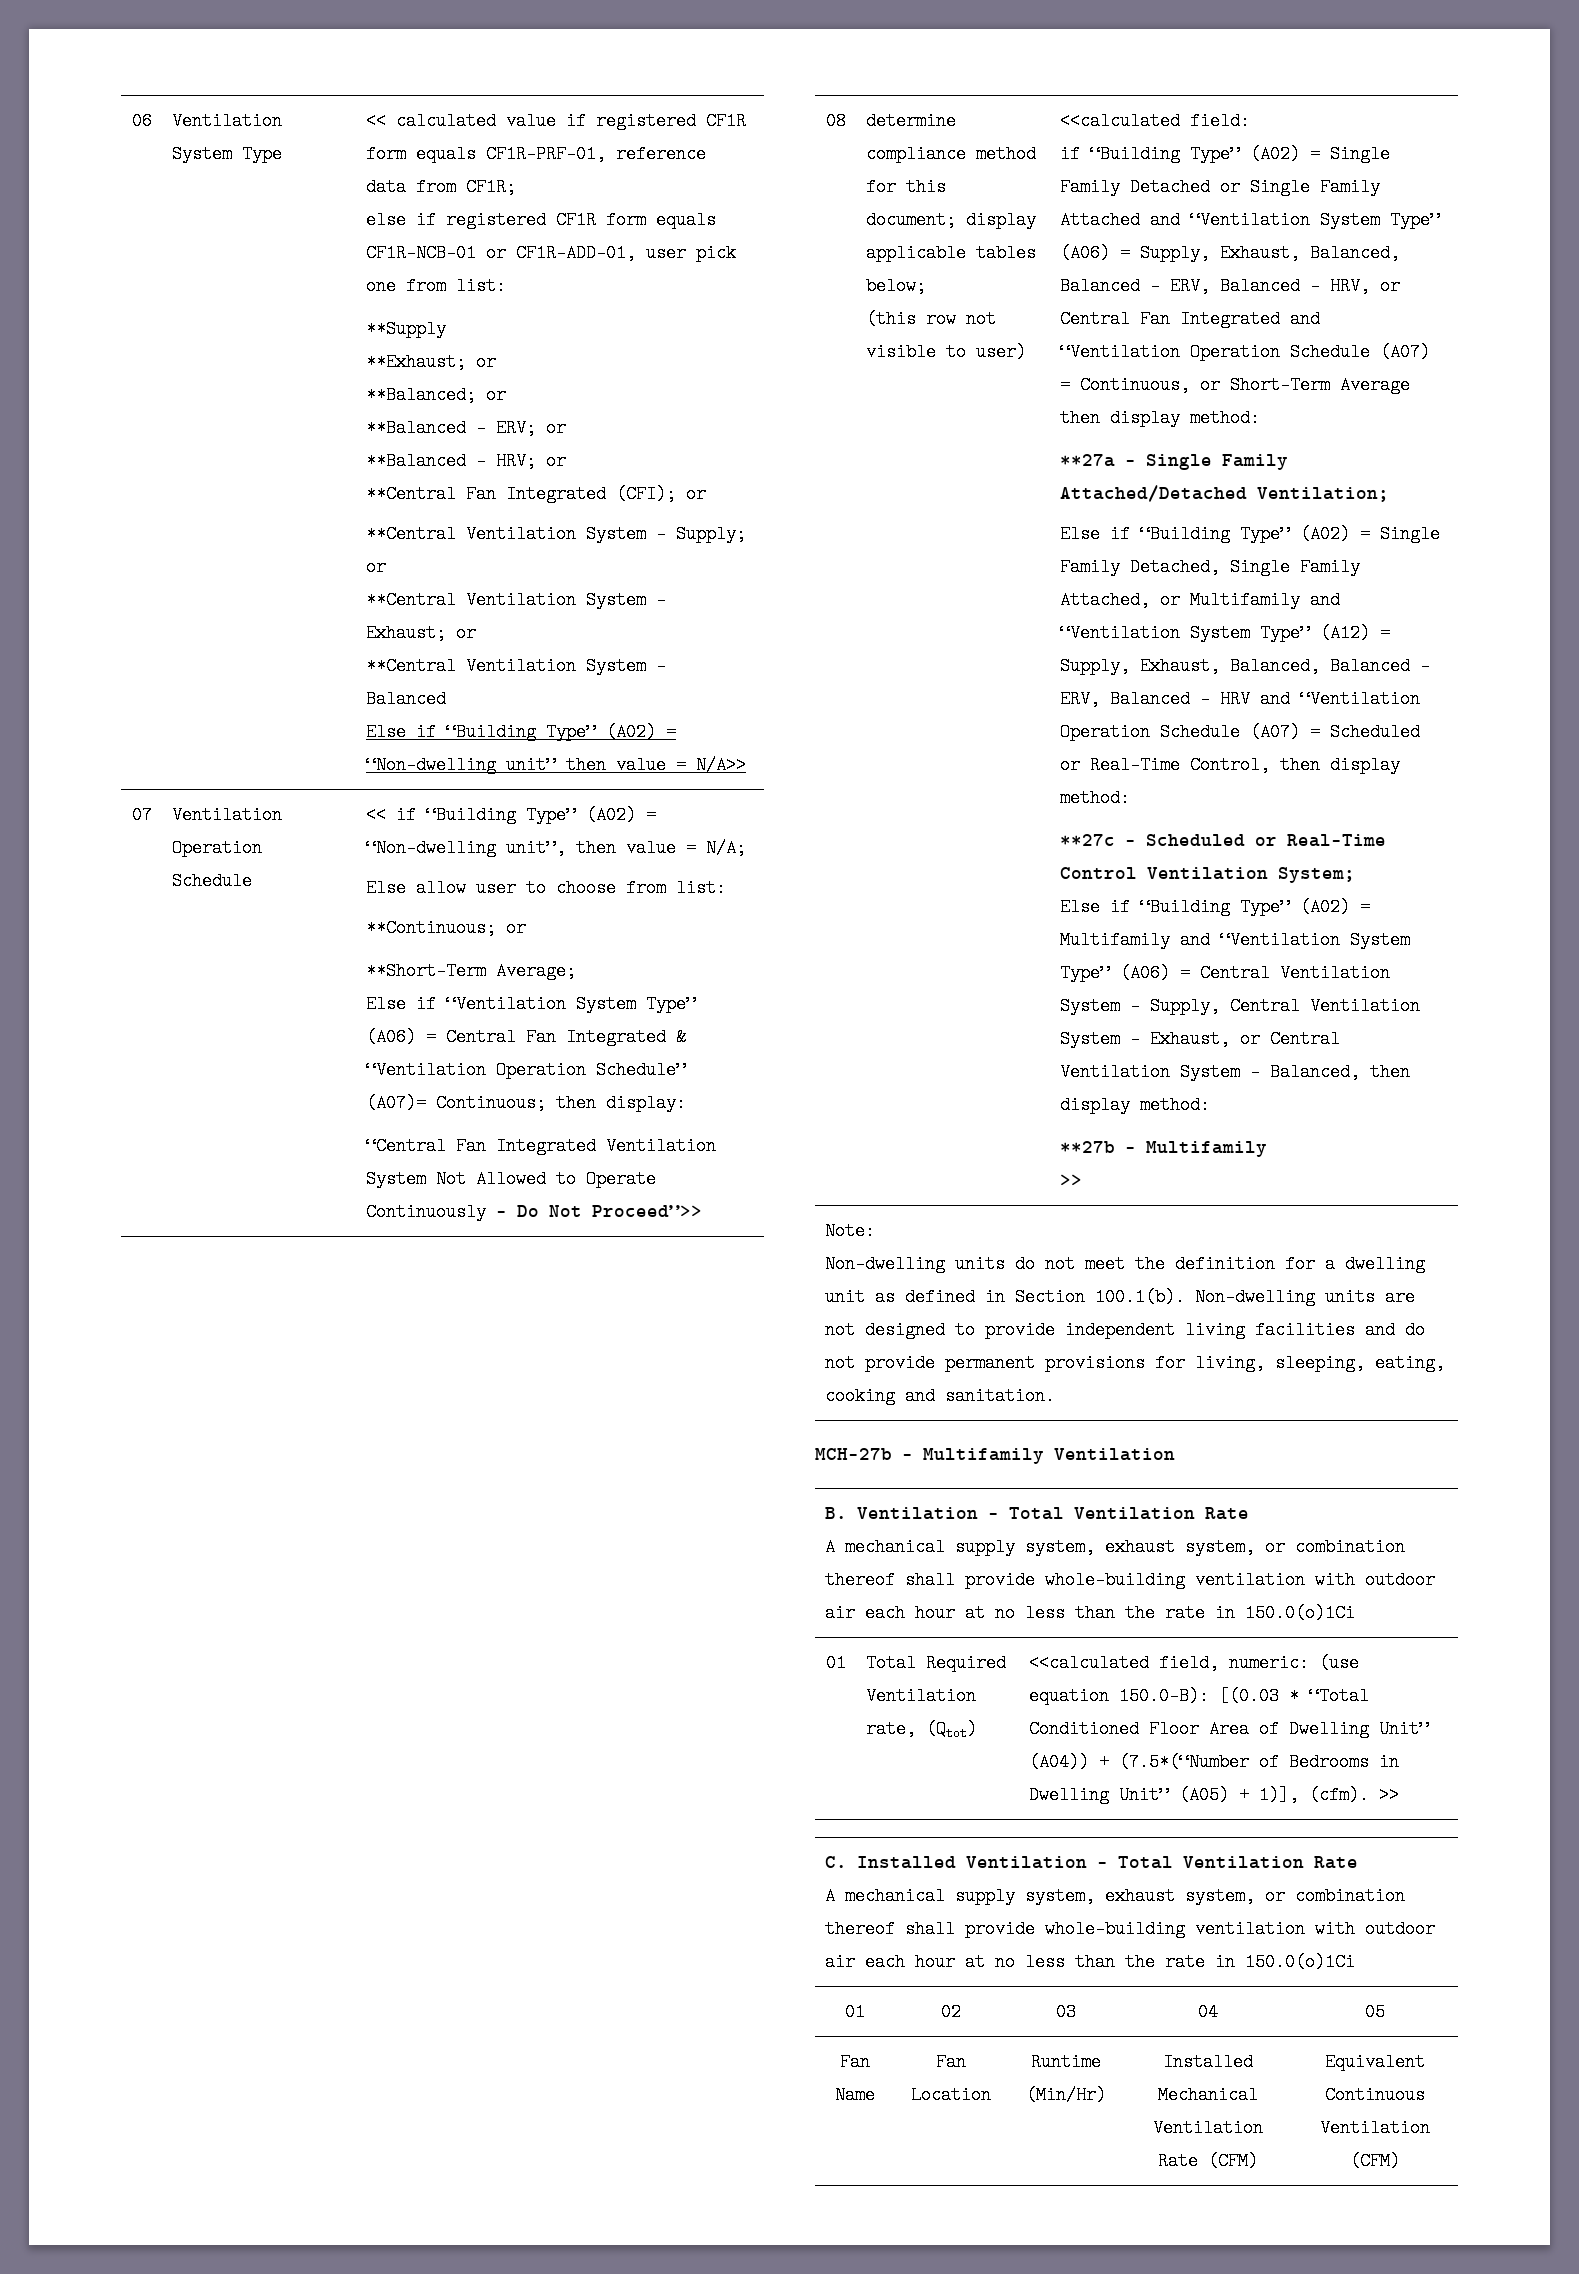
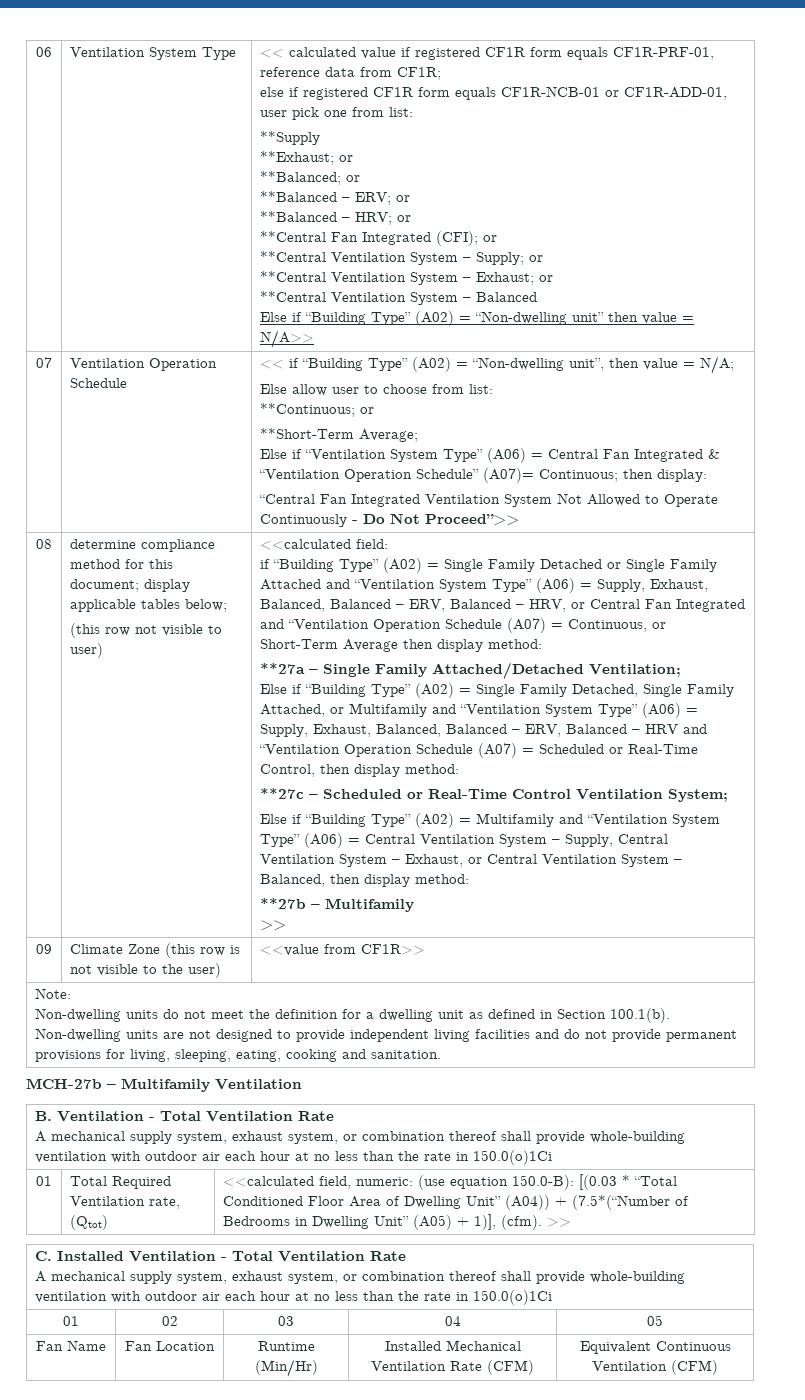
- Else if “Building Type” (A02) = Single Family Detached, Single Family Attached, or Multifamily and “Ventilation System Type” (A12) = Supply, Exhaust, Balanced, Balanced – ERV, Balanced – HRV and “Ventilation Operation Schedule (A07) = Scheduled or Real-Time Control, then display method:
+ Else if “Building Type” (A02) = Single Family Detached, Single Family Attached, or Multifamily and “Ventilation System Type” (A06) = Supply, Exhaust, Balanced, Balanced – ERV, Balanced – HRV and “Ventilation Operation Schedule (A07) = Scheduled or Real-Time Control, then display method:
+ 09 | Climate Zone (this row is not visible to the user) | <<value from CF1R>>

